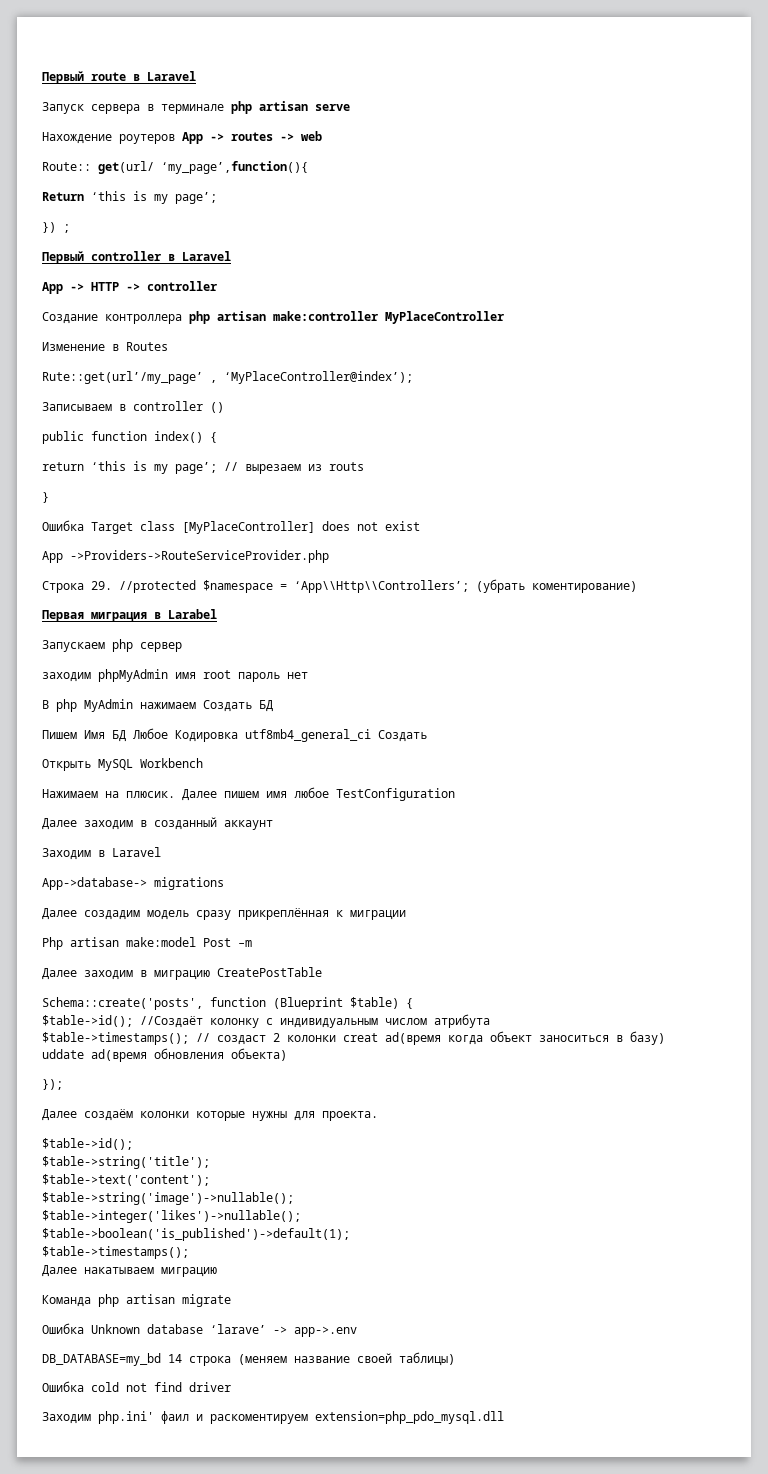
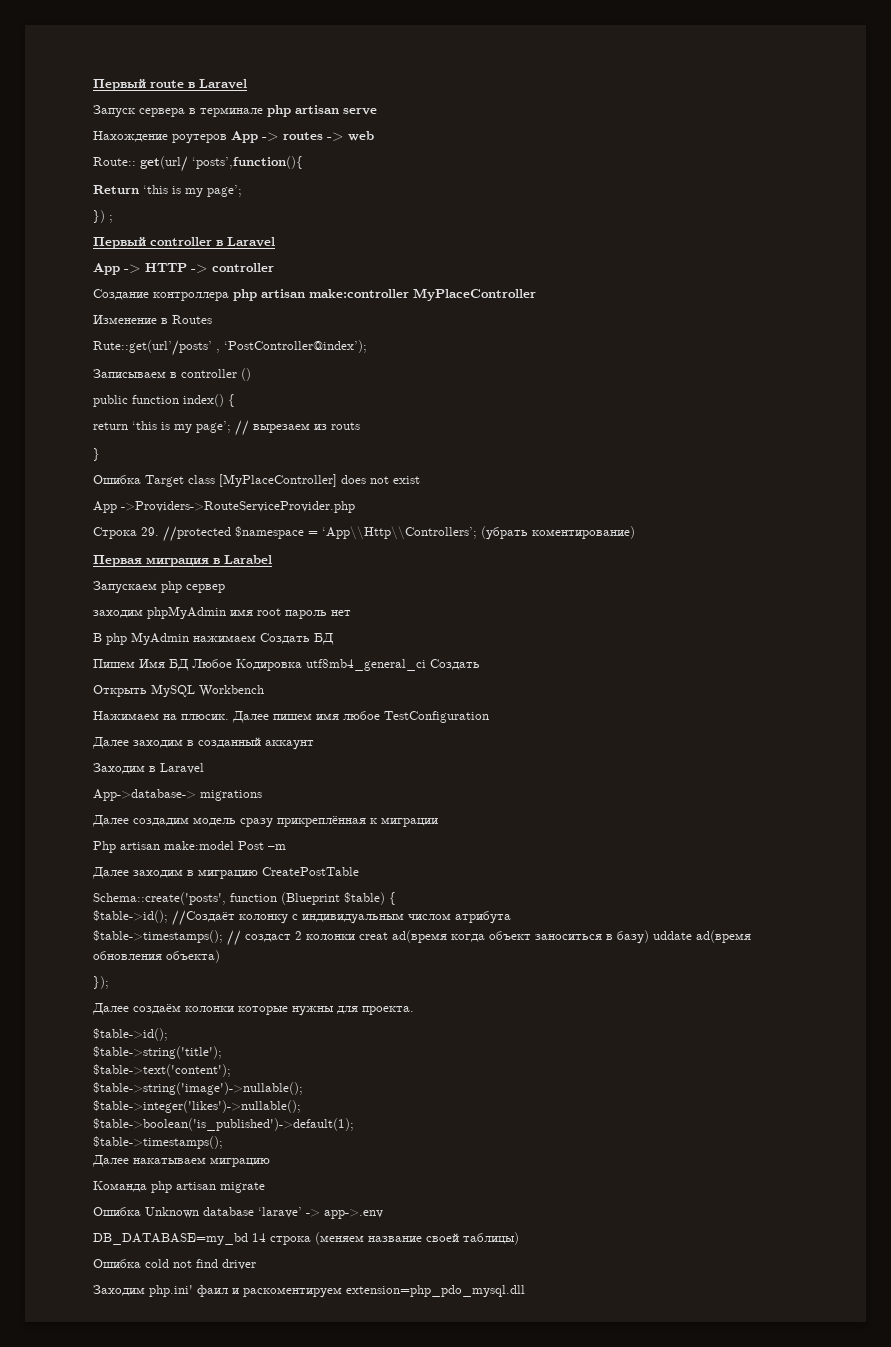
- Route:: get(url/ ‘my_page’,function(){
+ Route:: get(url/ ‘posts’,function(){
- Rute::get(url’/my_page’ , ‘MyPlaceController@index’);
+ Rute::get(url’/posts’ , ‘PostController@index’);

